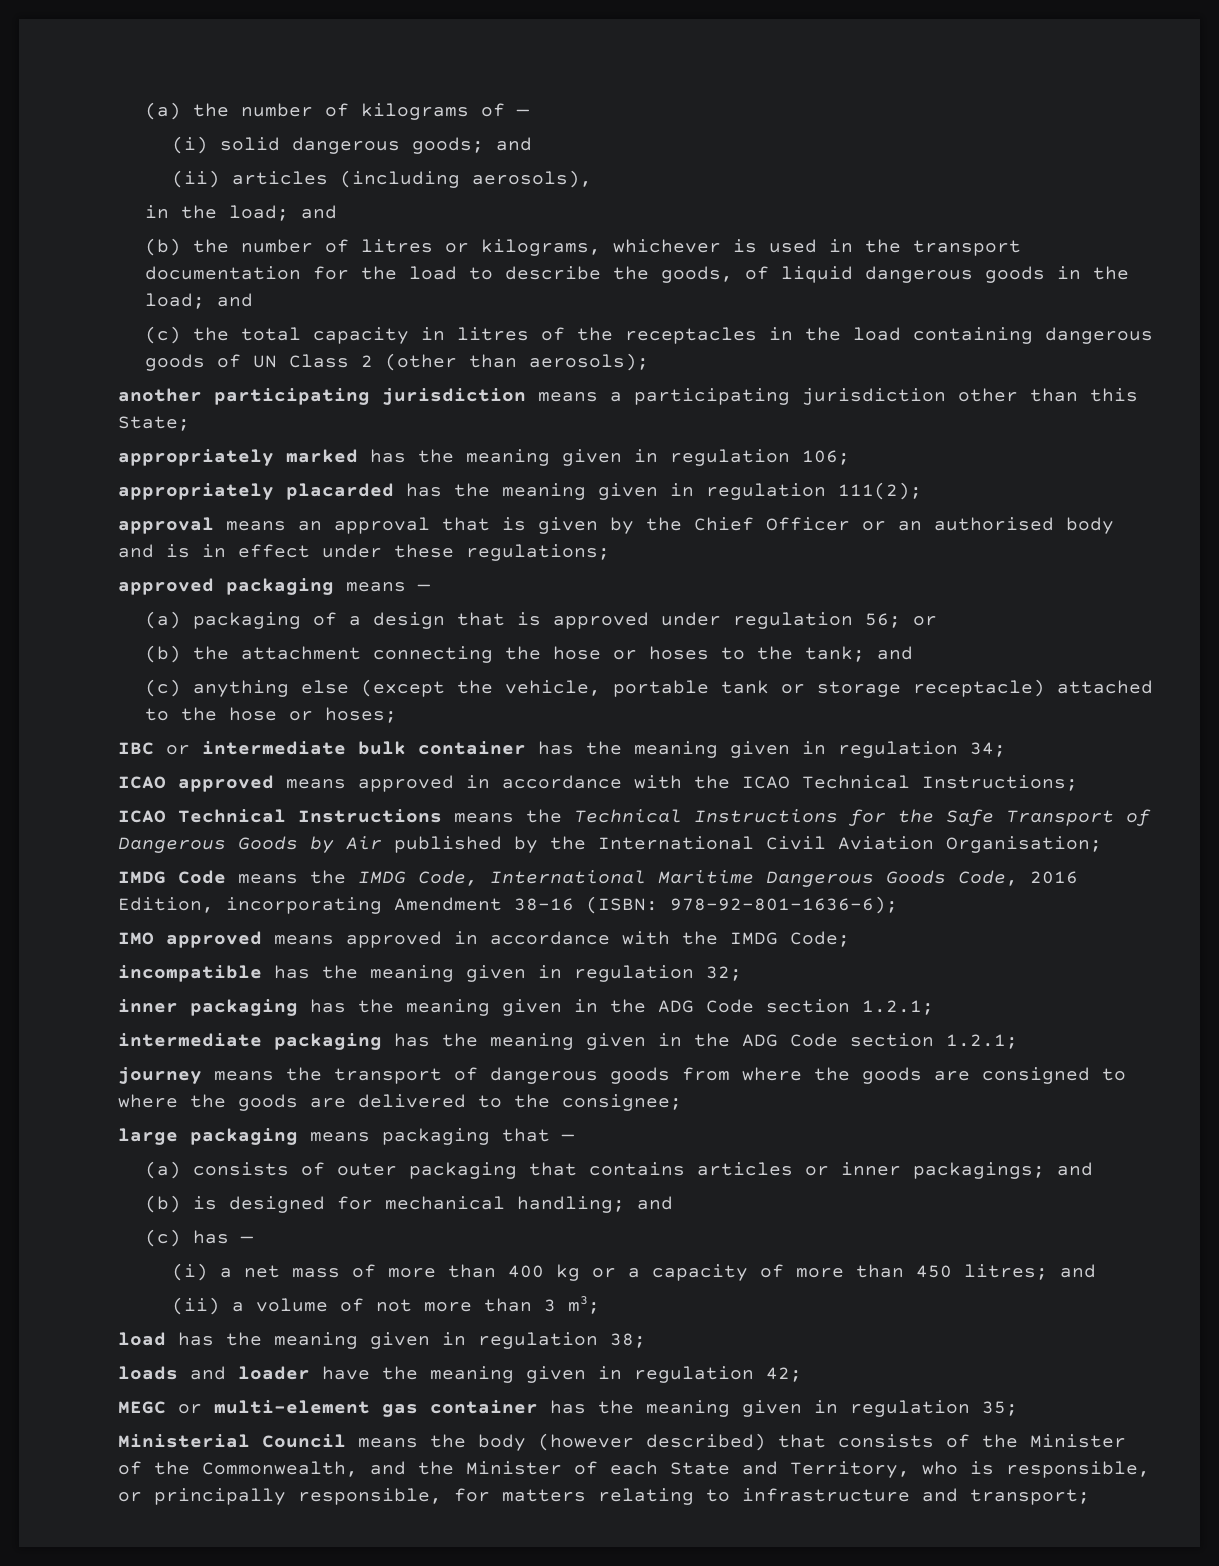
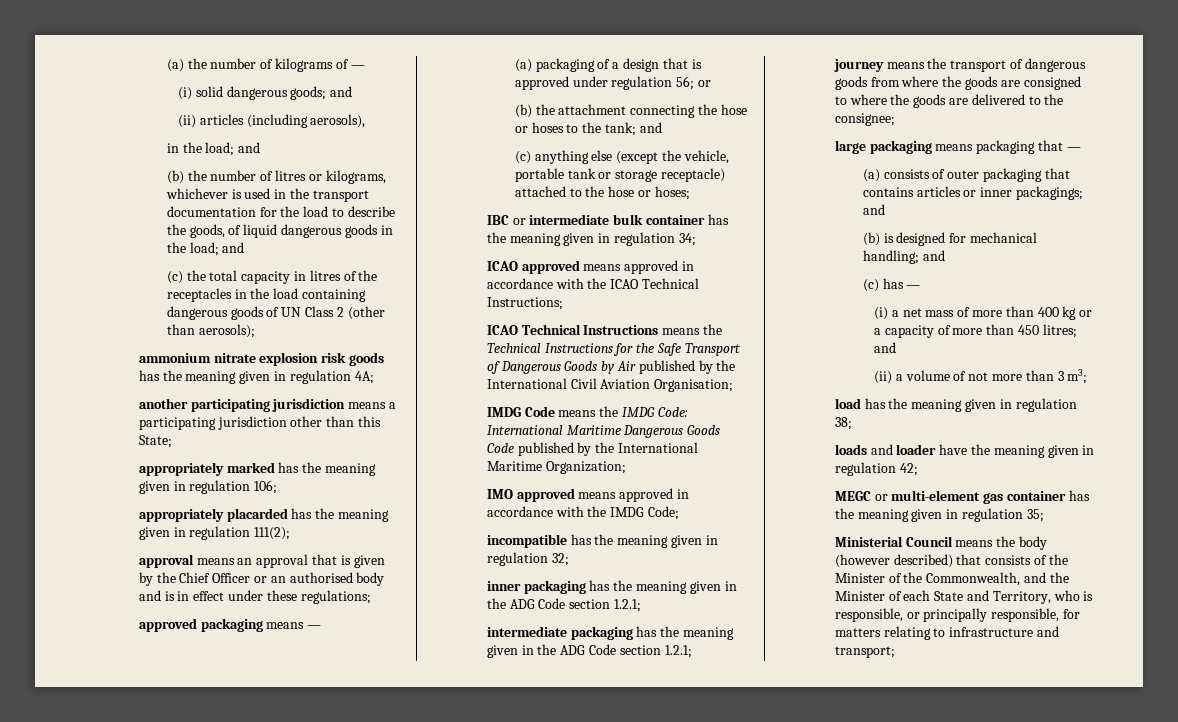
+ ammonium nitrate explosion risk goods has the meaning given in regulation 4A;
- IMDG Code means the IMDG Code, International Maritime Dangerous Goods Code, 2016 Edition, incorporating Amendment 38-16 (ISBN: 978-92-801-1636-6);
+ IMDG Code means the IMDG Code: International Maritime Dangerous Goods Code published by the International Maritime Organization;

